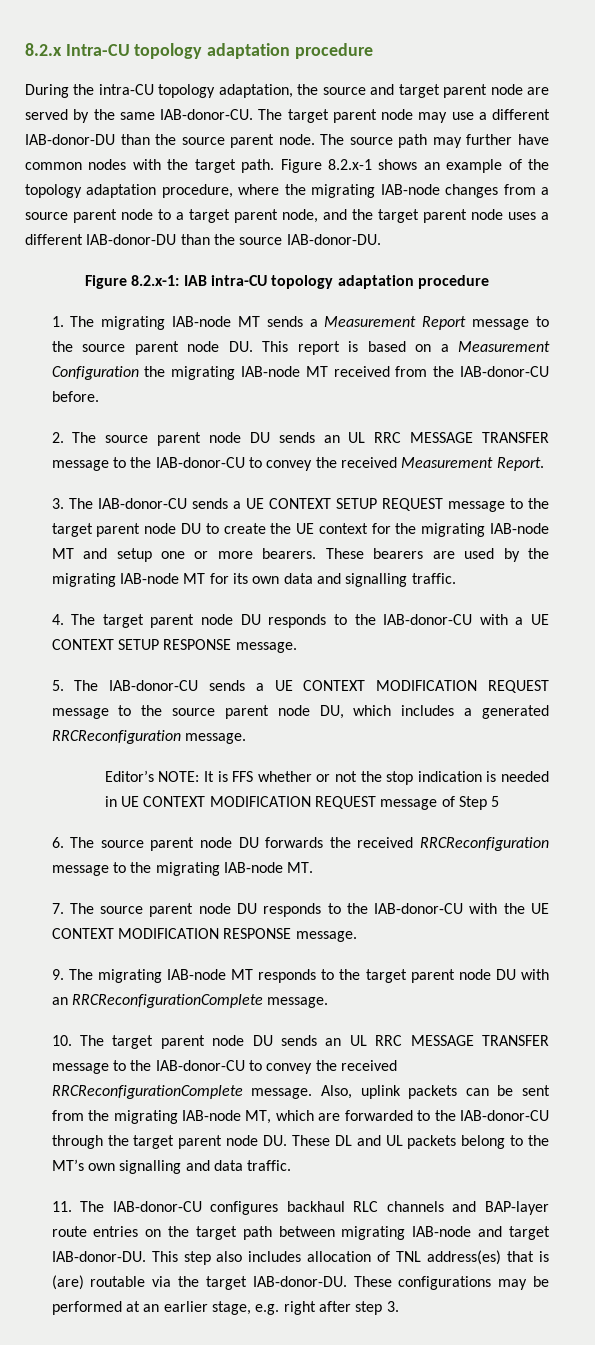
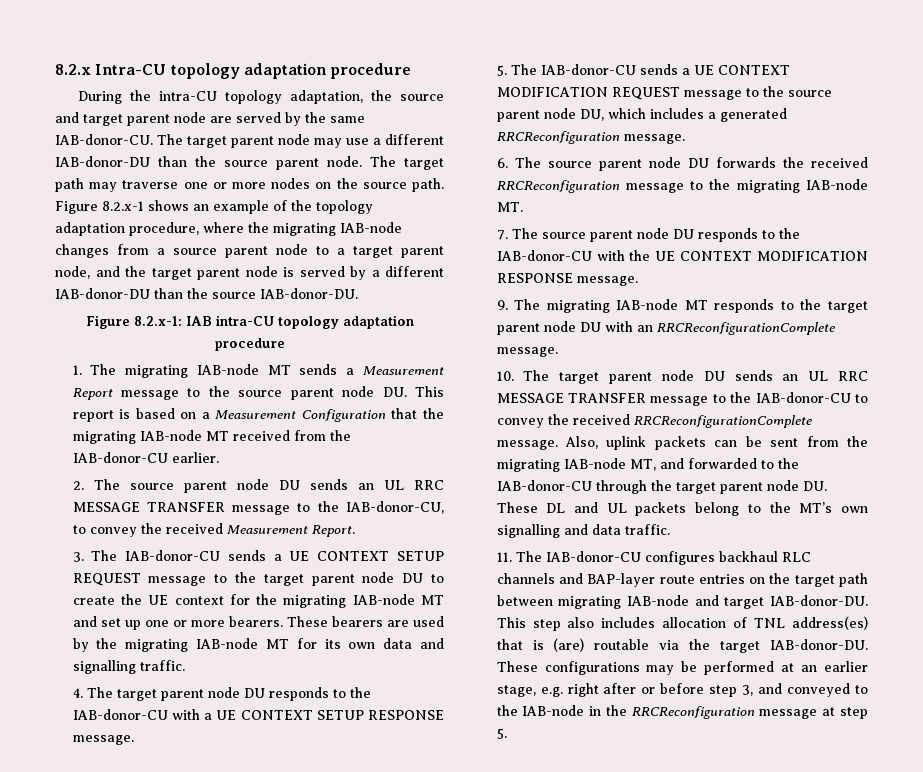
- The source path may further have common nodes with the target path.
+ The target path may traverse one or more nodes on the source path.
- Figure 8.2.x-1 shows an example of the topology adaptation procedure, where the migrating IAB-node changes from a source parent node to a target parent node, and the target parent node uses a different IAB-donor-DU than the source IAB-donor-DU.
+ Figure 8.2.x-1 shows an example of the topology adaptation procedure, where the migrating IAB-node changes from a source parent node to a target parent node, and the target parent node is served by a different IAB-donor-DU than the source IAB-donor-DU.
- 1. The migrating IAB-node MT sends a Measurement Report message to the source parent node DU. This report is based on a Measurement Configuration the migrating IAB-node MT received from the IAB-donor-CU before.
+ 1. The migrating IAB-node MT sends a Measurement Report message to the source parent node DU. This report is based on a Measurement Configuration that the migrating IAB-node MT received from the IAB-donor-CU earlier.
- 2. The source parent node DU sends an UL RRC MESSAGE TRANSFER message to the IAB-donor-CU to convey the received Measurement Report.
+ 2. The source parent node DU sends an UL RRC MESSAGE TRANSFER message to the IAB-donor-CU, to convey the received Measurement Report.
- 3. The IAB-donor-CU sends a UE CONTEXT SETUP REQUEST message to the target parent node DU to create the UE context for the migrating IAB-node MT and setup one or more bearers.
+ 3. The IAB-donor-CU sends a UE CONTEXT SETUP REQUEST message to the target parent node DU to create the UE context for the migrating IAB-node MT and set up one or more bearers.
- Editor’s NOTE: It is FFS whether or not the stop indication is needed in UE CONTEXT MODIFICATION REQUEST message of Step 5
- Also, uplink packets can be sent from the migrating IAB-node MT, which are forwarded to the IAB-donor-CU through the target parent node DU. These DL and UL packets belong to the MT’s own signalling and data traffic.
+ Also, uplink packets can be sent from the migrating IAB-node MT, and forwarded to the IAB-donor-CU through the target parent node DU. These DL and UL packets belong to the MT’s own signalling and data traffic.
- These configurations may be performed at an earlier stage, e.g. right after step 3.
+ These configurations may be performed at an earlier stage, e.g. right after or before step 3, and conveyed to the IAB-node in the RRCReconfiguration message at step 5.

